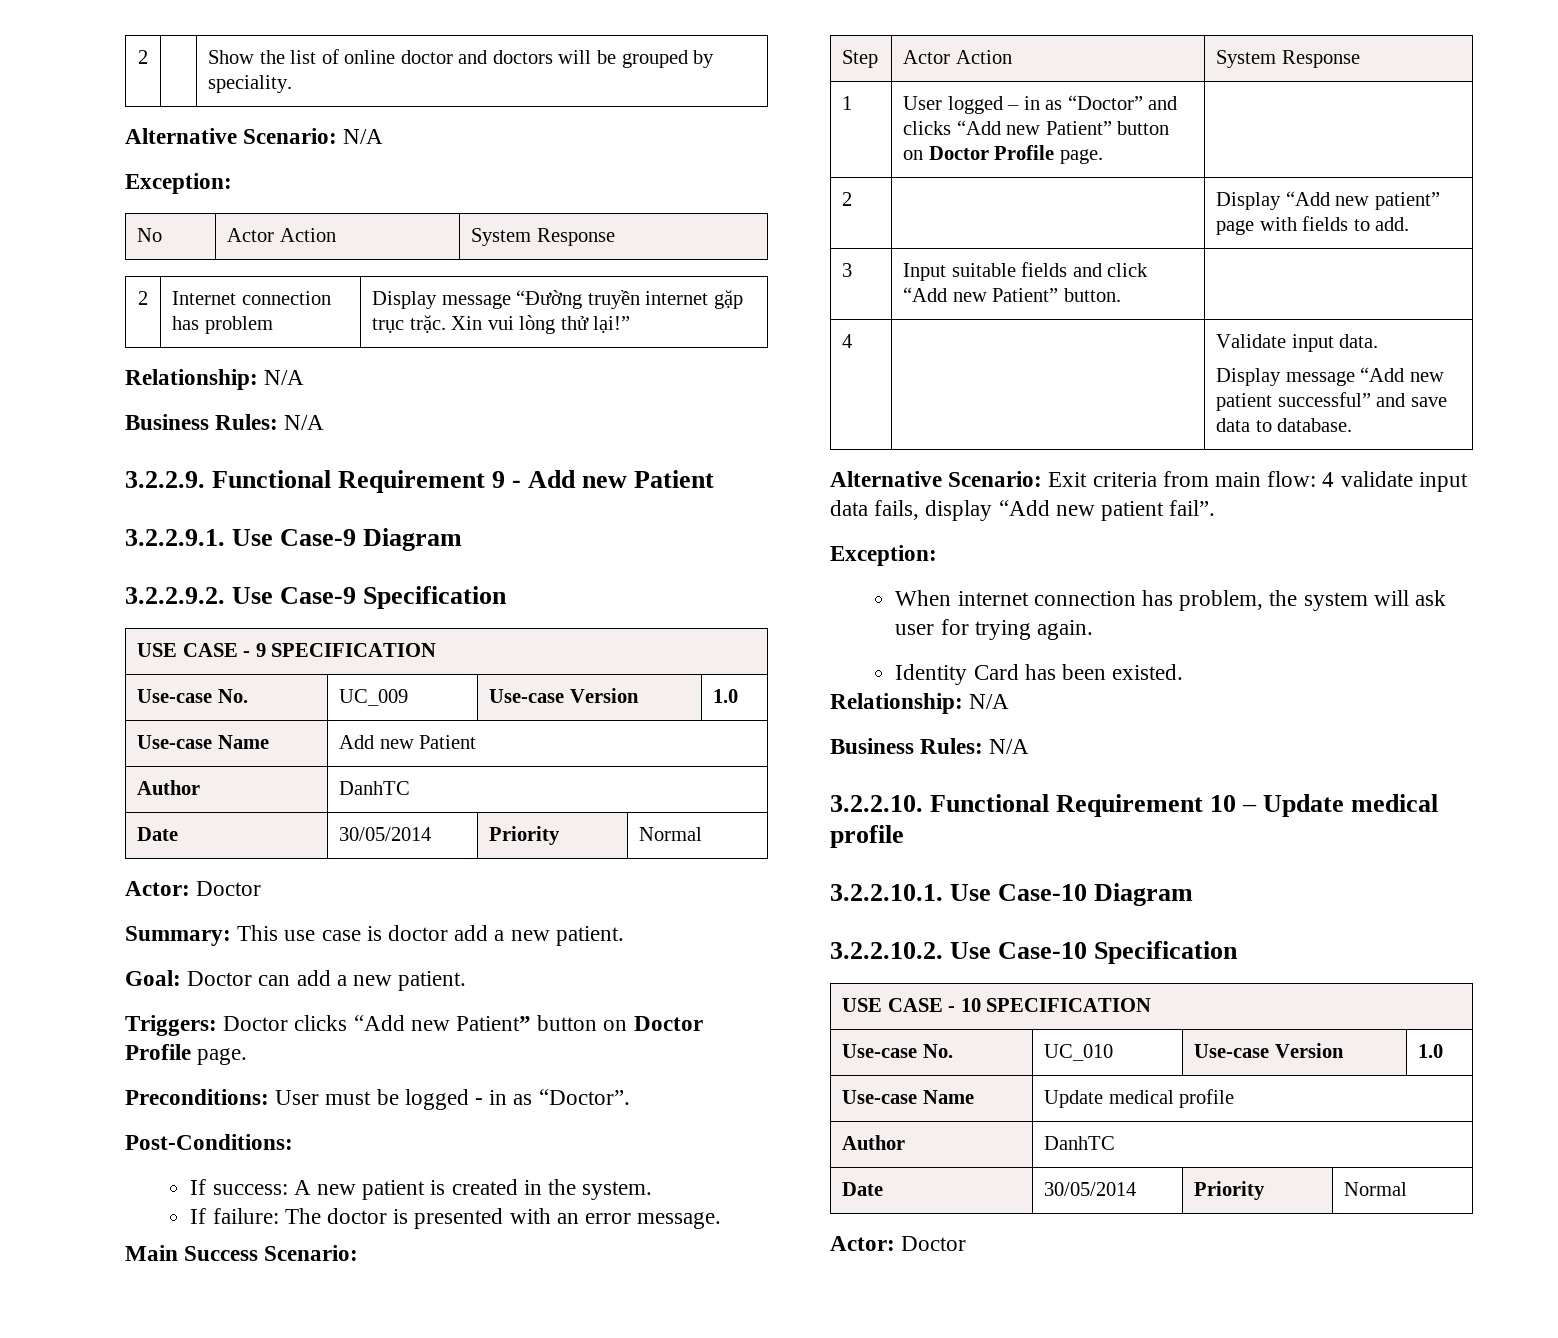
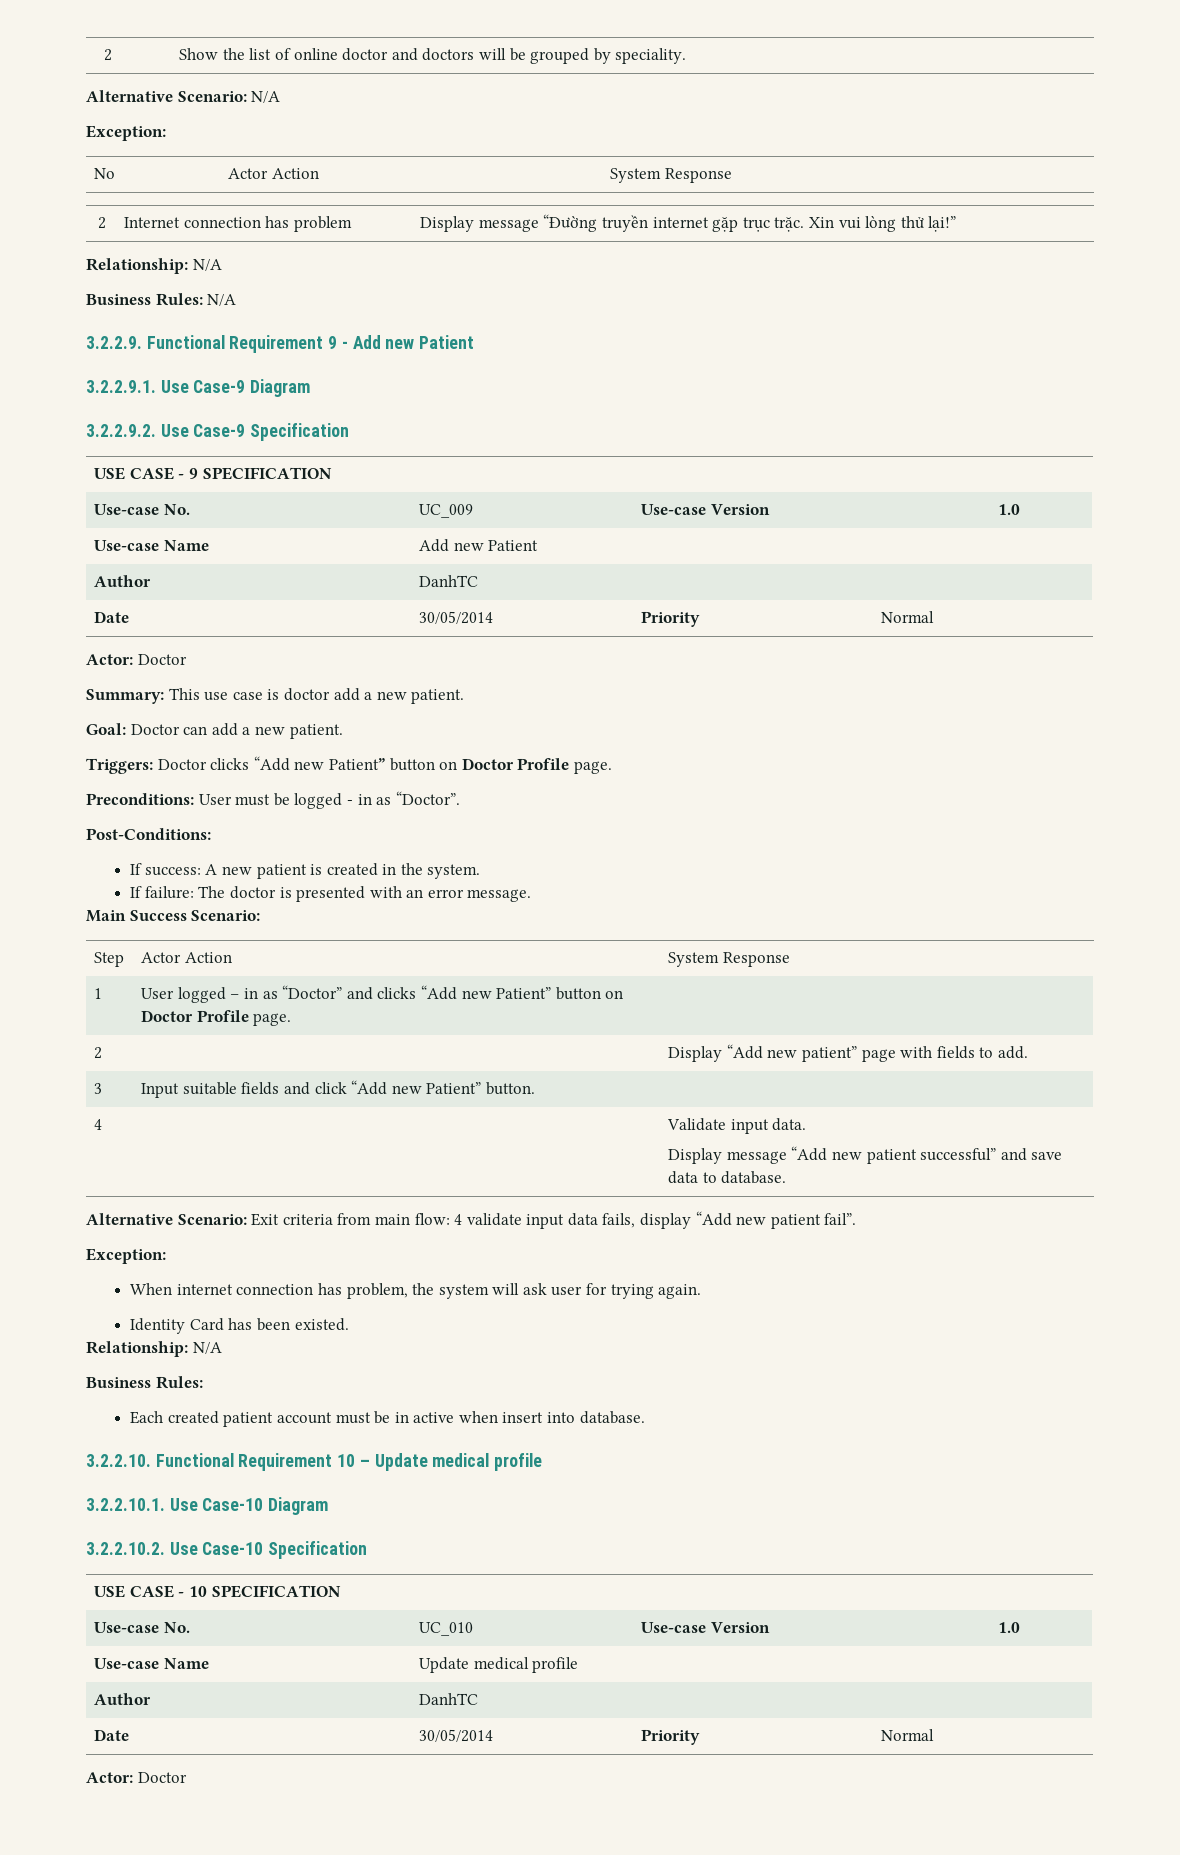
  Identity Card has been existed.
  Relationship: N/A
- Business Rules: N/A
+ Business Rules:
+ Each created patient account must be in active when insert into database.

